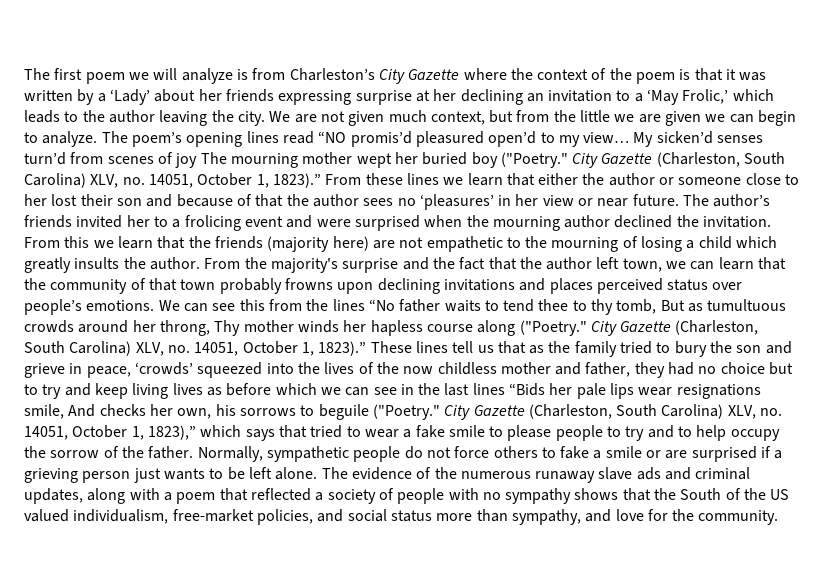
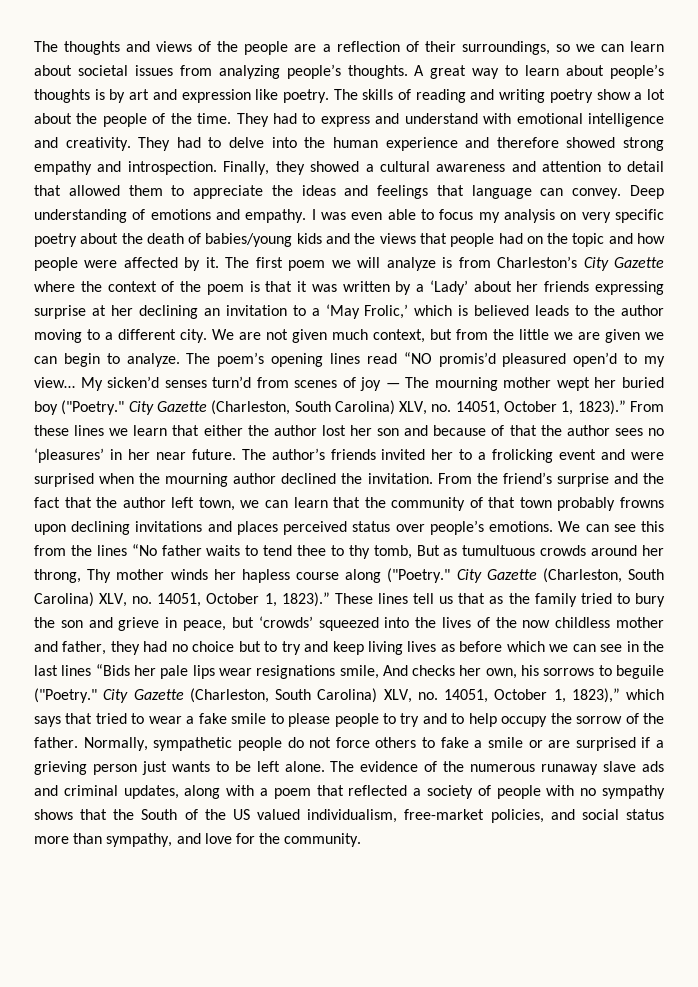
- The first poem we will analyze is from Charleston’s City Gazette where the context of the poem is that it was written by a ‘Lady’ about her friends expressing surprise at her declining an invitation to a ‘May Frolic,’ which leads to the author leaving the city.
+ The thoughts and views of the people are a reflection of their surroundings, so we can learn about societal issues from analyzing people’s thoughts. A great way to learn about people’s thoughts is by art and expression like poetry. The skills of reading and writing poetry show a lot about the people of the time. They had to express and understand with emotional intelligence and creativity. They had to delve into the human experience and therefore showed strong empathy and introspection. Finally, they showed a cultural awareness and attention to detail that allowed them to appreciate the ideas and feelings that language can convey. Deep understanding of emotions and empathy. I was even able to focus my analysis on very specific poetry about the death of babies/young kids and the views that people had on the topic and how people were affected by it. The first poem we will analyze is from Charleston’s City Gazette where the context of the poem is that it was written by a ‘Lady’ about her friends expressing surprise at her declining an invitation to a ‘May Frolic,’ which is believed leads to the author moving to a different city.
- My sicken’d senses turn’d from scenes of joy The mourning mother wept her buried boy ("Poetry."
+ My sicken’d senses turn’d from scenes of joy — The mourning mother wept her buried boy ("Poetry."
- From these lines we learn that either the author or someone close to her lost their son and because of that the author sees no ‘pleasures’ in her view or near future.
+ From these lines we learn that either the author lost her son and because of that the author sees no ‘pleasures’ in her near future.
- The author’s friends invited her to a frolicing event and were surprised when the mourning author declined the invitation.
+ The author’s friends invited her to a frolicking event and were surprised when the mourning author declined the invitation.
- From this we learn that the friends (majority here) are not empathetic to the mourning of losing a child which greatly insults the author. From the majority's surprise and the fact that the author left town, we can learn that the community of that town probably frowns upon declining invitations and places perceived status over people’s emotions.
+ From the friend’s surprise and the fact that the author left town, we can learn that the community of that town probably frowns upon declining invitations and places perceived status over people’s emotions.
- These lines tell us that as the family tried to bury the son and grieve in peace, ‘crowds’ squeezed into the lives of the now childless mother and father, they had no choice but to try and keep living lives as before which we can see in the last lines “Bids her pale lips wear resignations smile, And checks her own, his sorrows to beguile ("Poetry."
+ These lines tell us that as the family tried to bury the son and grieve in peace, but ‘crowds’ squeezed into the lives of the now childless mother and father, they had no choice but to try and keep living lives as before which we can see in the last lines “Bids her pale lips wear resignations smile, And checks her own, his sorrows to beguile ("Poetry."

